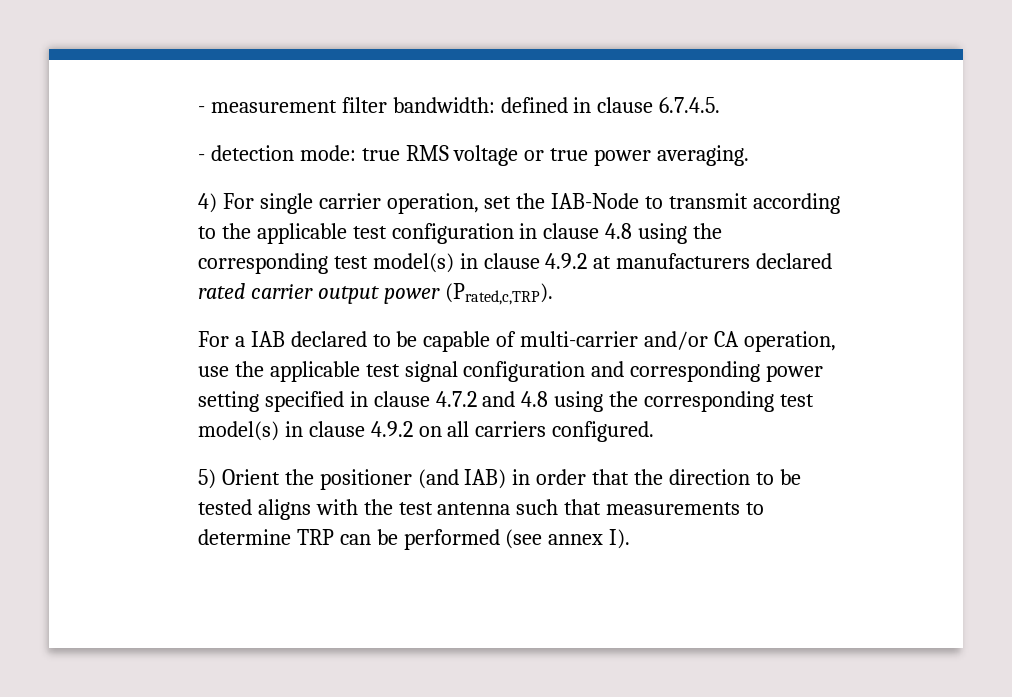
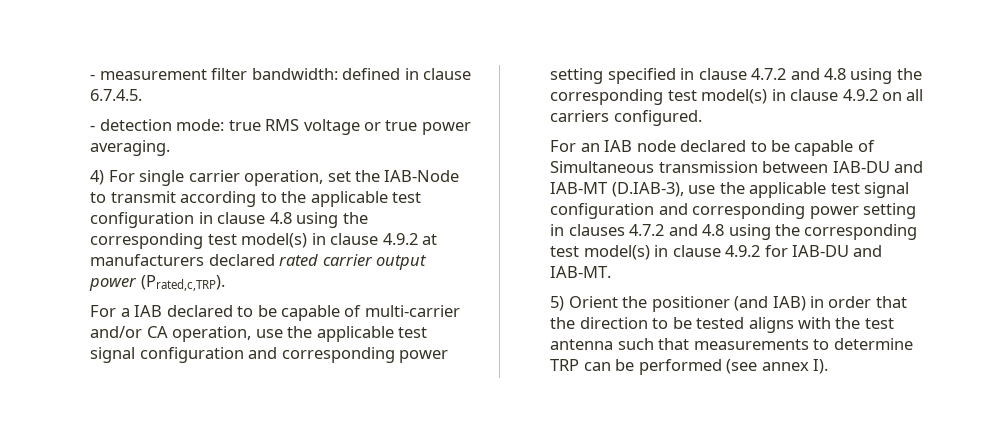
+ For an IAB node declared to be capable of Simultaneous transmission between IAB-DU and IAB-MT (D.IAB-3), use the applicable test signal configuration and corresponding power setting in clauses 4.7.2 and 4.8 using the corresponding test model(s) in clause 4.9.2 for IAB-DU and IAB-MT.

